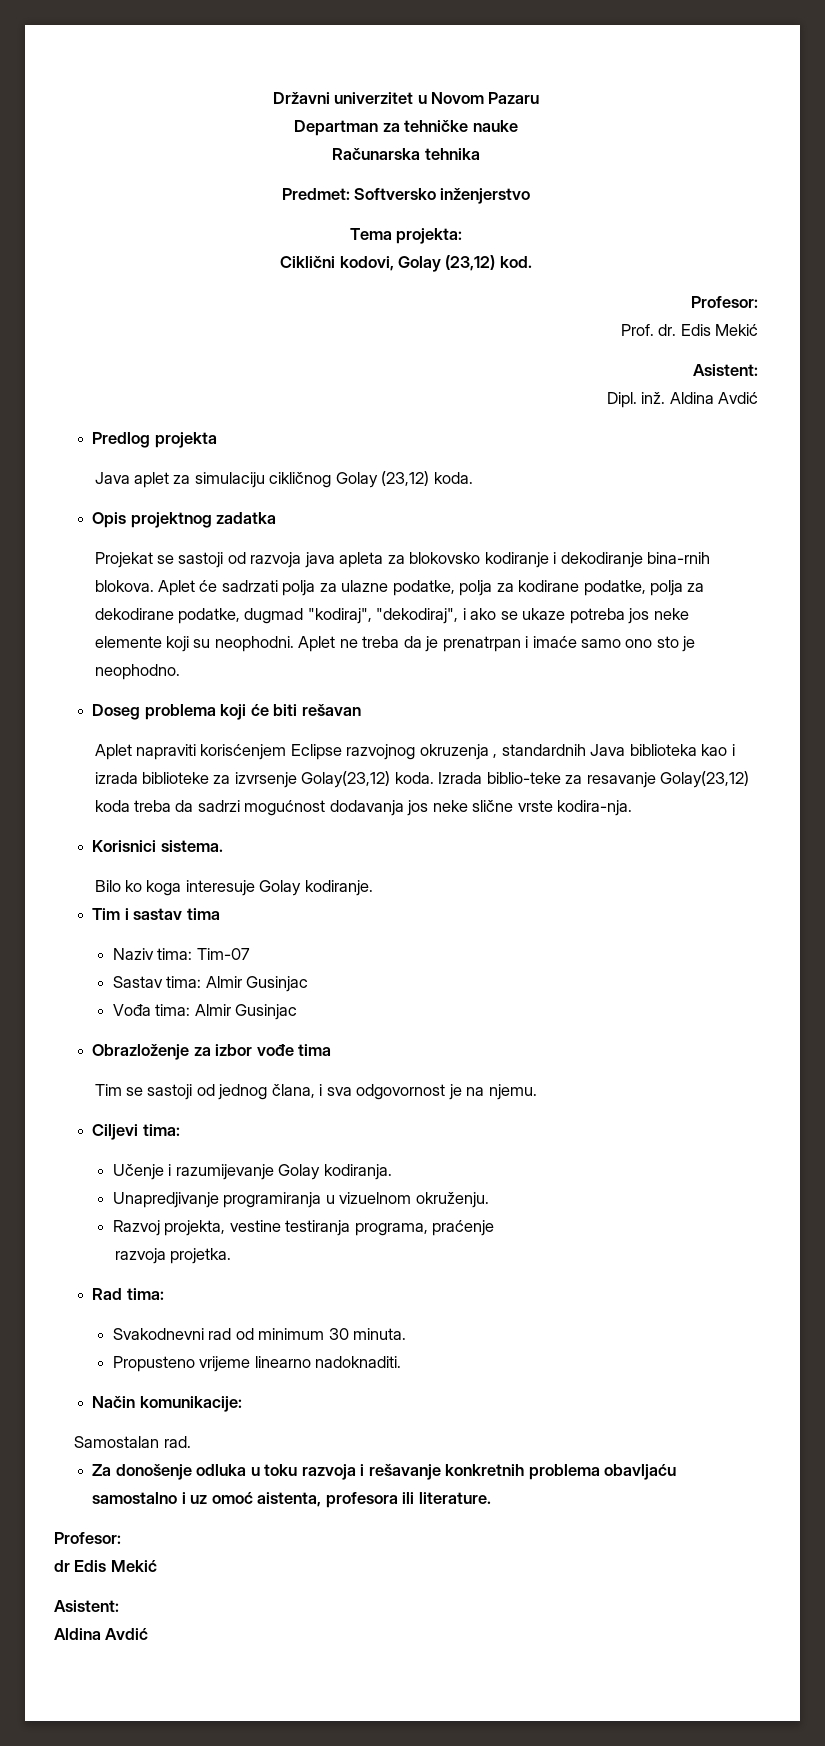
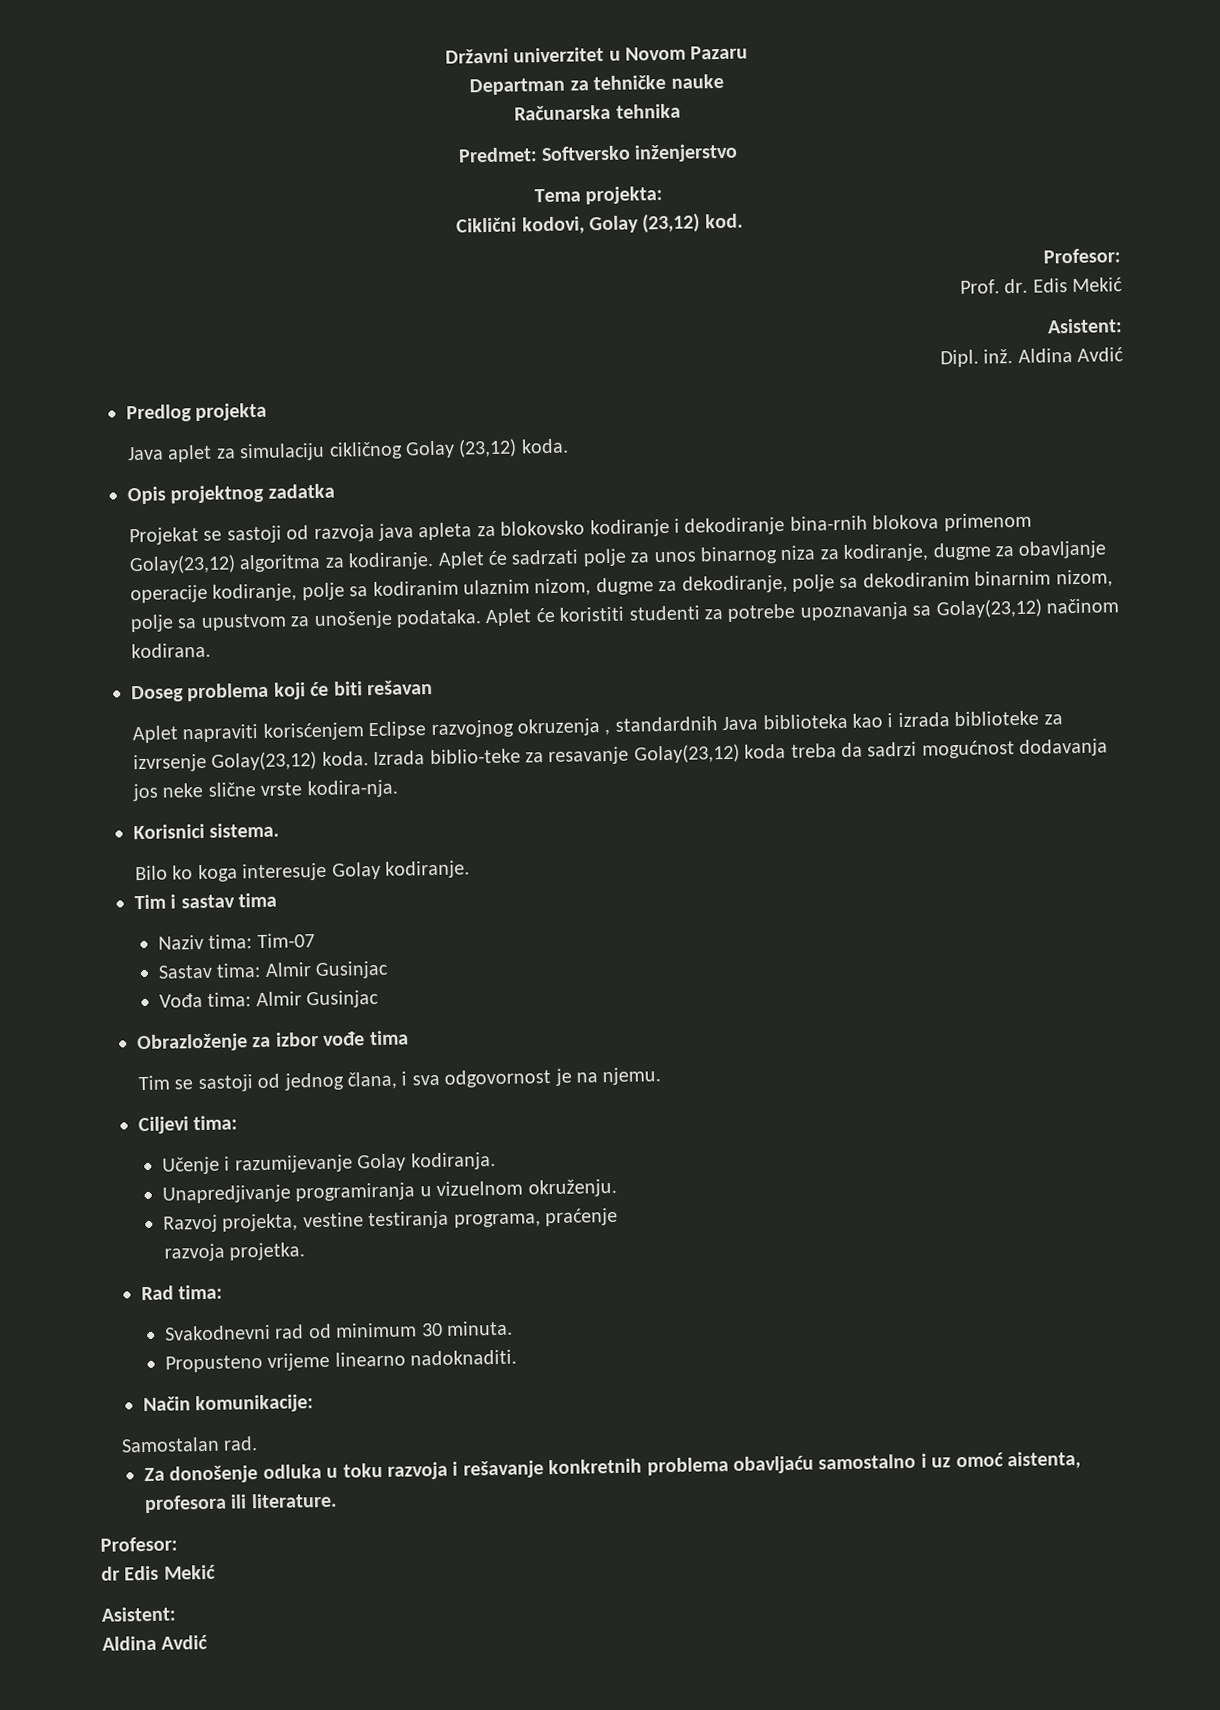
- Projekat se sastoji od razvoja java apleta za blokovsko kodiranje i dekodiranje bina-rnih blokova. Aplet će sadrzati polja za ulazne podatke, polja za kodirane podatke, polja za dekodirane podatke, dugmad "kodiraj", "dekodiraj", i ako se ukaze potreba jos neke elemente koji su neophodni. Aplet ne treba da je prenatrpan i imaće samo ono sto je neophodno.
+ Projekat se sastoji od razvoja java apleta za blokovsko kodiranje i dekodiranje bina-rnih blokova primenom Golay(23,12) algoritma za kodiranje. Aplet će sadrzati polje za unos binarnog niza za kodiranje, dugme za obavljanje operacije kodiranje, polje sa kodiranim ulaznim nizom, dugme za dekodiranje, polje sa dekodiranim binarnim nizom, polje sa upustvom za unošenje podataka. Aplet će koristiti studenti za potrebe upoznavanja sa Golay(23,12) načinom kodirana.

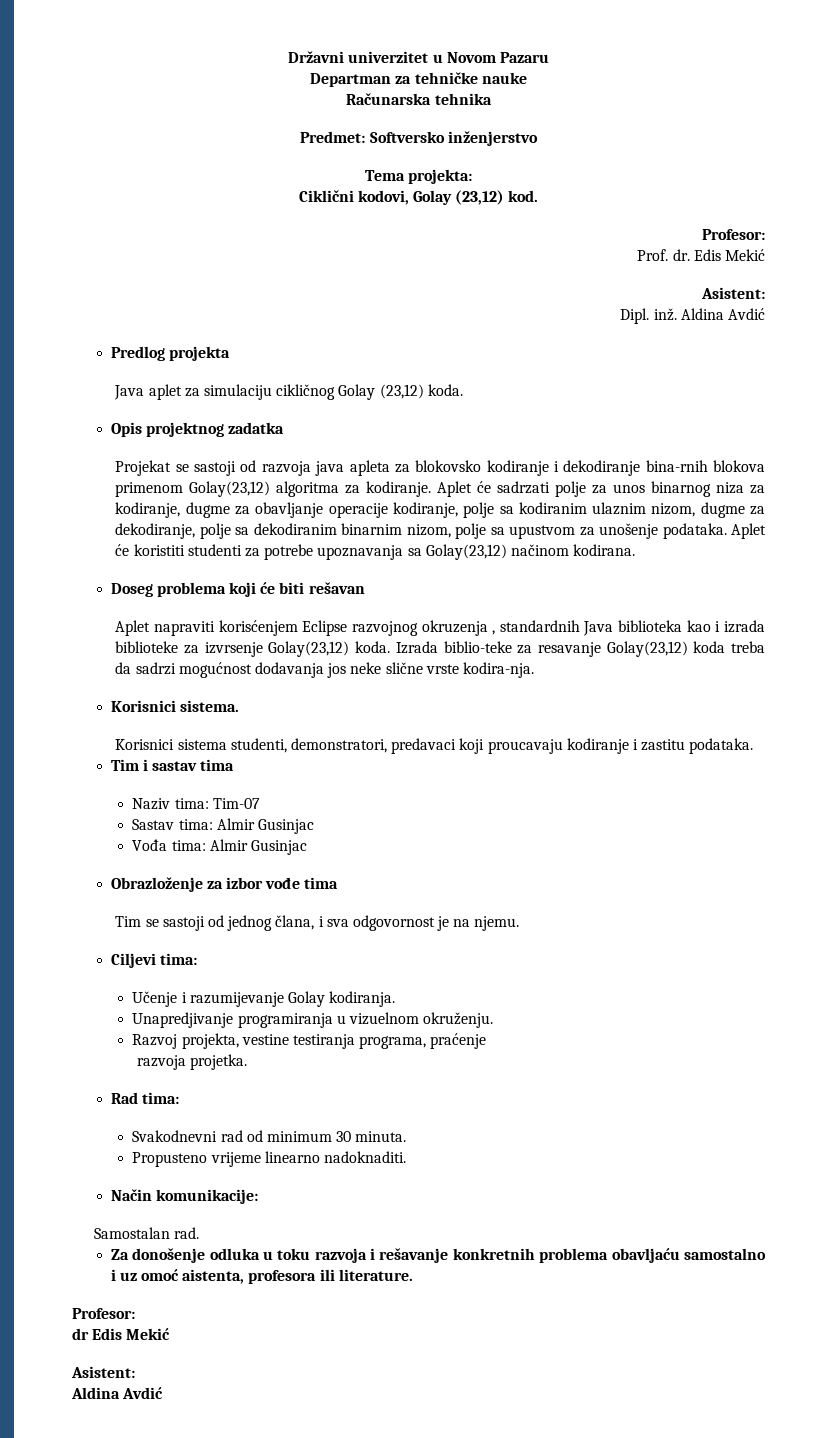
- Bilo ko koga interesuje Golay kodiranje.
+ Korisnici sistema studenti, demonstratori, predavaci koji proucavaju kodiranje i zastitu podataka.

